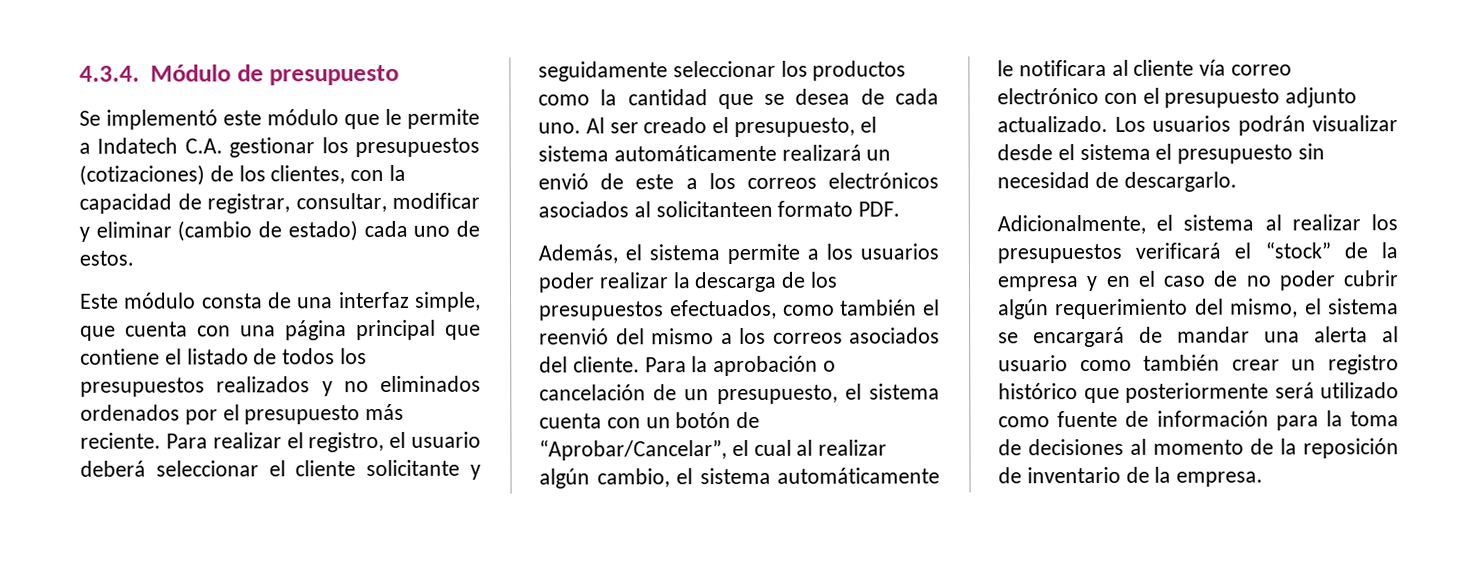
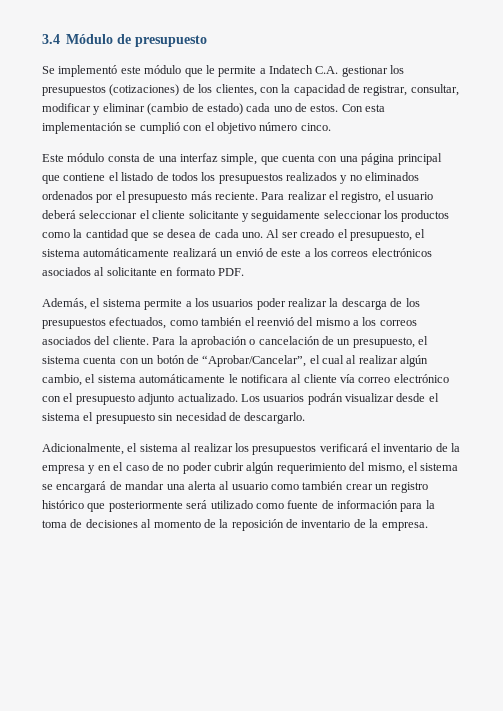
- 4.3.4. Módulo de presupuesto
+ 3.4 Módulo de presupuesto
+ Con esta implementación se cumplió con el objetivo número cinco.
- Al ser creado el presupuesto, el sistema automáticamente realizará un envió de este a los correos electrónicos asociados al solicitanteen formato PDF.
+ Al ser creado el presupuesto, el sistema automáticamente realizará un envió de este a los correos electrónicos asociados al solicitante en formato PDF.
- Adicionalmente, el sistema al realizar los presupuestos verificará el “stock” de la empresa y en el caso de no poder cubrir algún requerimiento del mismo, el sistema se encargará de mandar una alerta al usuario como también crear un registro histórico que posteriormente será utilizado como fuente de información para la toma de decisiones al momento de la reposición de inventario de la empresa.
+ Adicionalmente, el sistema al realizar los presupuestos verificará el inventario de la empresa y en el caso de no poder cubrir algún requerimiento del mismo, el sistema se encargará de mandar una alerta al usuario como también crear un registro histórico que posteriormente será utilizado como fuente de información para la toma de decisiones al momento de la reposición de inventario de la empresa.

